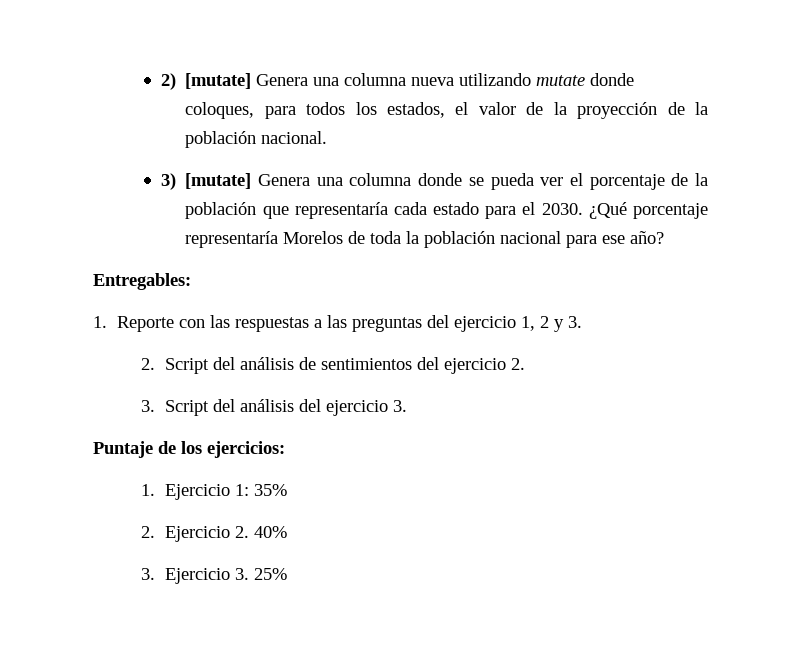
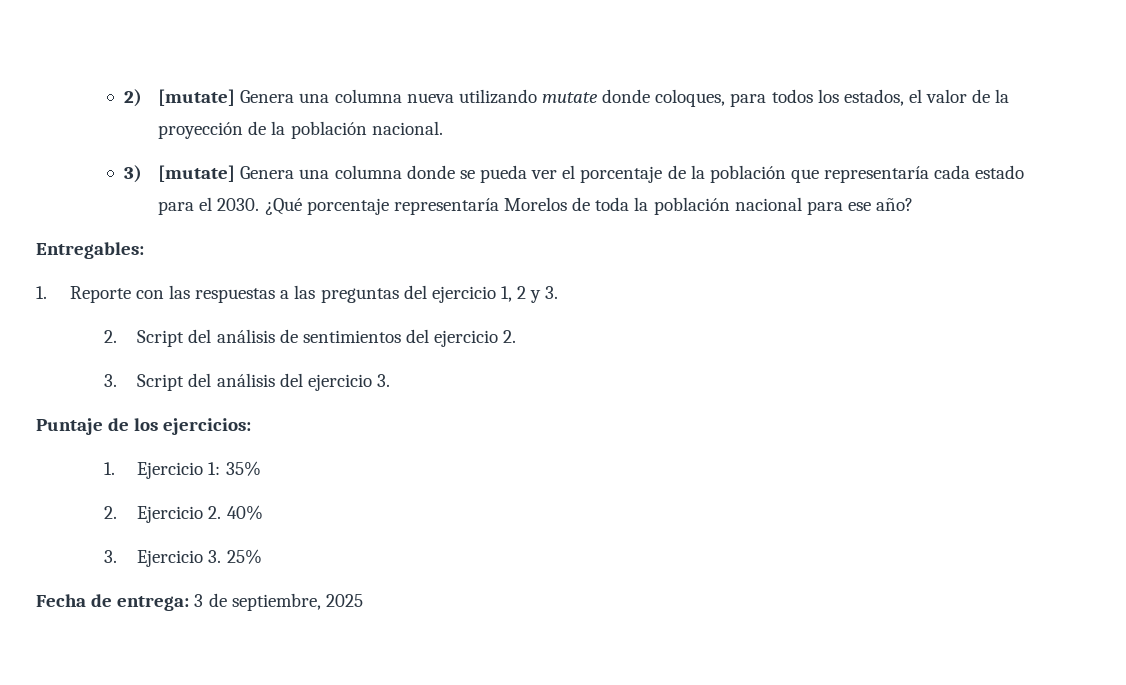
+ Fecha de entrega: 3 de septiembre, 2025

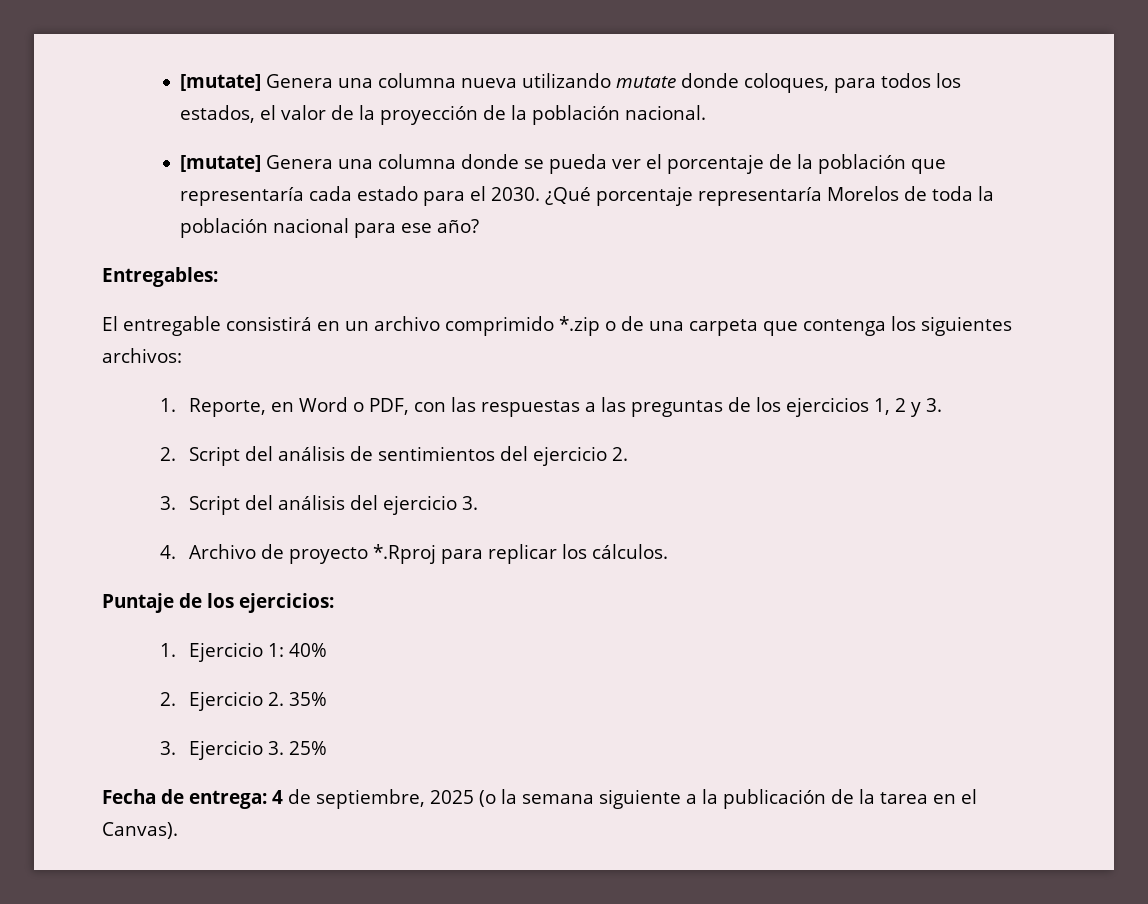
- 2) [mutate] Genera una columna nueva utilizando mutate donde coloques, para todos los estados, el valor de la proyección de la población nacional.
+ [mutate] Genera una columna nueva utilizando mutate donde coloques, para todos los estados, el valor de la proyección de la población nacional.
- 3) [mutate] Genera una columna donde se pueda ver el porcentaje de la población que representaría cada estado para el 2030.
+ [mutate] Genera una columna donde se pueda ver el porcentaje de la población que representaría cada estado para el 2030.
- 1. Reporte con las respuestas a las preguntas del ejercicio 1, 2 y 3.
+ El entregable consistirá en un archivo comprimido *.zip o de una carpeta que contenga los siguientes archivos:
+ 1. Reporte, en Word o PDF, con las respuestas a las preguntas de los ejercicios 1, 2 y 3.
+ 4. Archivo de proyecto *.Rproj para replicar los cálculos.
- 1. Ejercicio 1: 35%
+ 1. Ejercicio 1: 40%
- 2. Ejercicio 2. 40%
+ 2. Ejercicio 2. 35%
- Fecha de entrega: 3 de septiembre, 2025
+ Fecha de entrega: 4 de septiembre, 2025 (o la semana siguiente a la publicación de la tarea en el Canvas).

